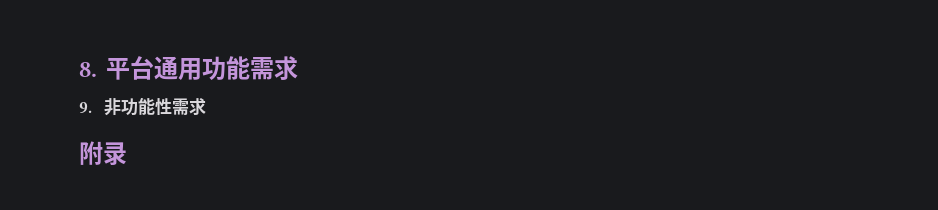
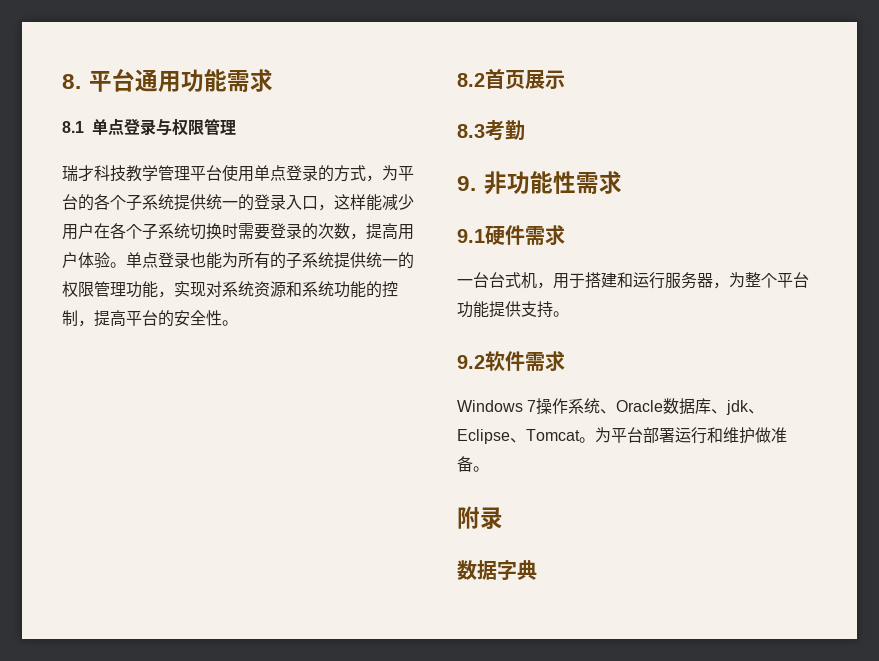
+ 8.1单点登录与权限管理
+ 瑞才科技教学管理平台使用单点登录的方式，为平台的各个子系统提供统一的登录入口，这样能减少用户在各个子系统切换时需要登录的次数，提高用户体验。单点登录也能为所有的子系统提供统一的权限管理功能，实现对系统资源和系统功能的控制，提高平台的安全性。
+ 8.2首页展示
+ 8.3考勤
  9.非功能性需求
+ 9.1硬件需求
+ 一台台式机，用于搭建和运行服务器，为整个平台功能提供支持。
+ 9.2软件需求
+ Windows 7操作系统、Oracle数据库、jdk、Eclipse、Tomcat。为平台部署运行和维护做准备。
+ 数据字典

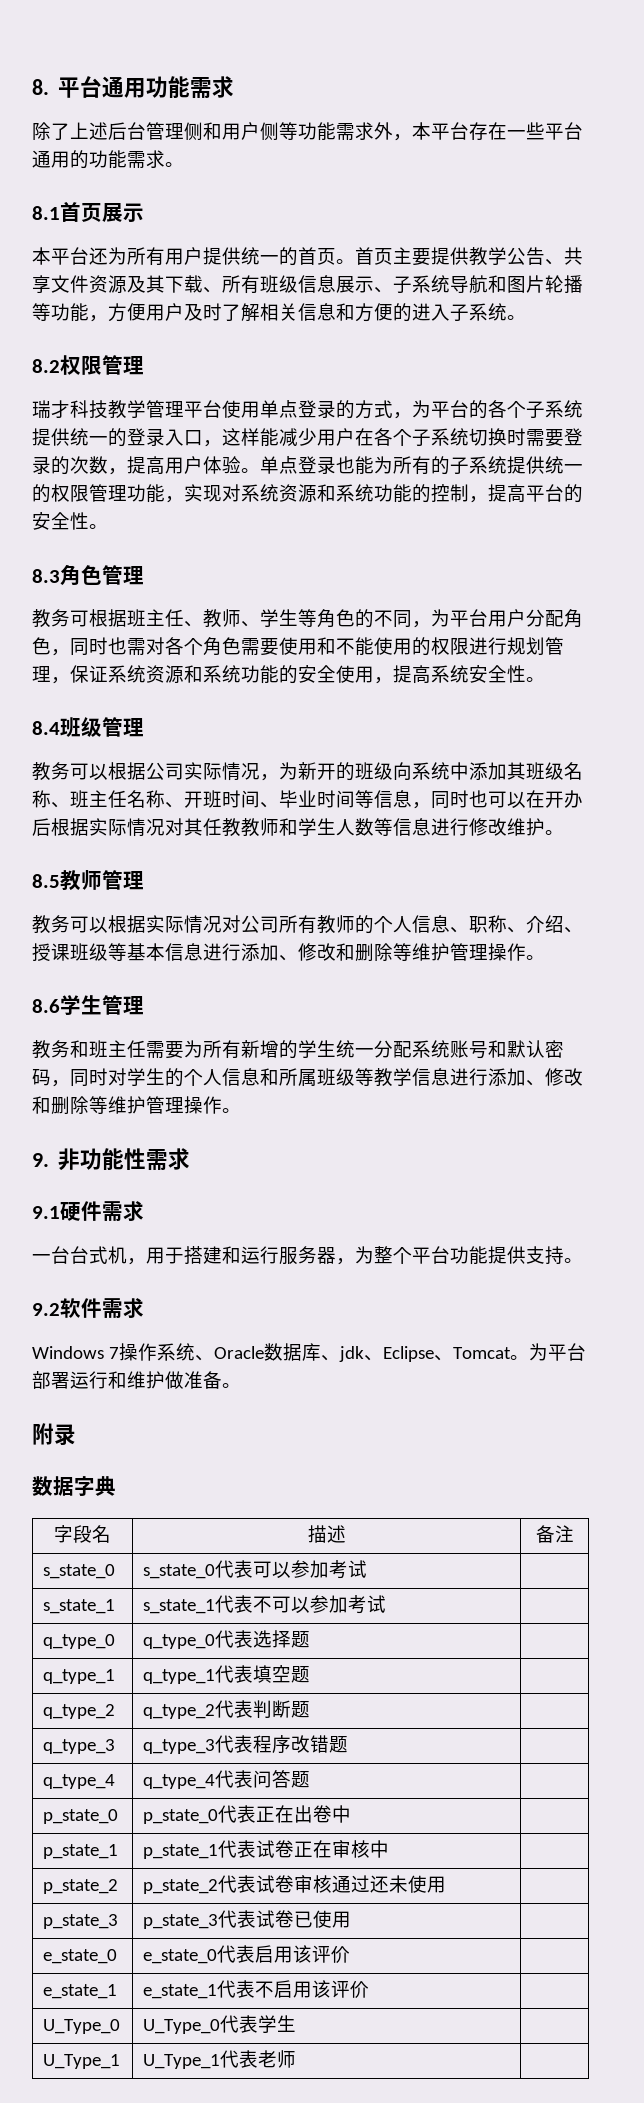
- 8.1单点登录与权限管理
+ 除了上述后台管理侧和用户侧等功能需求外，本平台存在一些平台通用的功能需求。
+ 8.1首页展示
+ 本平台还为所有用户提供统一的首页。首页主要提供教学公告、共享文件资源及其下载、所有班级信息展示、子系统导航和图片轮播等功能，方便用户及时了解相关信息和方便的进入子系统。
+ 8.2权限管理
- 8.2首页展示
- 8.3考勤
+ 8.3角色管理
+ 教务可根据班主任、教师、学生等角色的不同，为平台用户分配角色，同时也需对各个角色需要使用和不能使用的权限进行规划管理，保证系统资源和系统功能的安全使用，提高系统安全性。
+ 8.4班级管理
+ 教务可以根据公司实际情况，为新开的班级向系统中添加其班级名称、班主任名称、开班时间、毕业时间等信息，同时也可以在开办后根据实际情况对其任教教师和学生人数等信息进行修改维护。
+ 8.5教师管理
+ 教务可以根据实际情况对公司所有教师的个人信息、职称、介绍、授课班级等基本信息进行添加、修改和删除等维护管理操作。
+ 8.6学生管理
+ 教务和班主任需要为所有新增的学生统一分配系统账号和默认密码，同时对学生的个人信息和所属班级等教学信息进行添加、修改和删除等维护管理操作。
+ 字段名 | 描述 | 备注
+ s_state_0 | s_state_0代表可以参加考试 |
+ s_state_1 | s_state_1代表不可以参加考试 |
+ q_type_0 | q_type_0代表选择题 |
+ q_type_1 | q_type_1代表填空题 |
+ q_type_2 | q_type_2代表判断题 |
+ q_type_3 | q_type_3代表程序改错题 |
+ q_type_4 | q_type_4代表问答题 |
+ p_state_0 | p_state_0代表正在出卷中 |
+ p_state_1 | p_state_1代表试卷正在审核中 |
+ p_state_2 | p_state_2代表试卷审核通过还未使用 |
+ p_state_3 | p_state_3代表试卷已使用 |
+ e_state_0 | e_state_0代表启用该评价 |
+ e_state_1 | e_state_1代表不启用该评价 |
+ U_Type_0 | U_Type_0代表学生 |
+ U_Type_1 | U_Type_1代表老师 |

